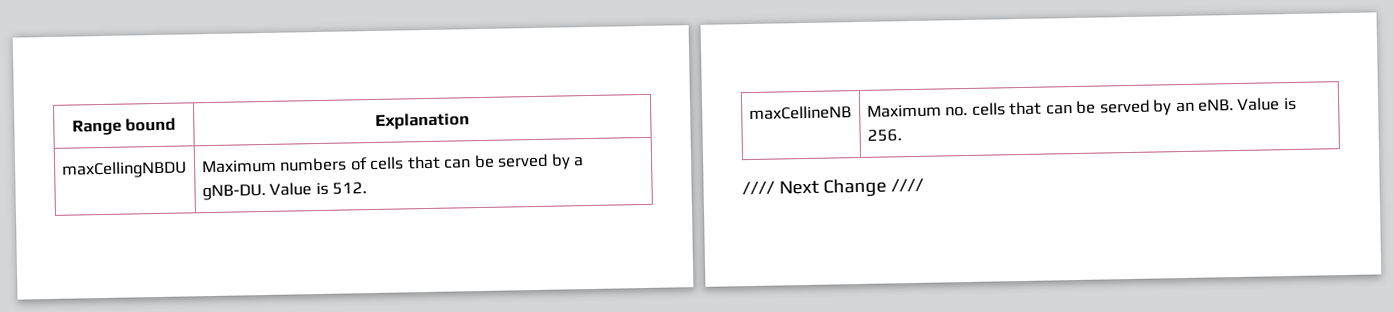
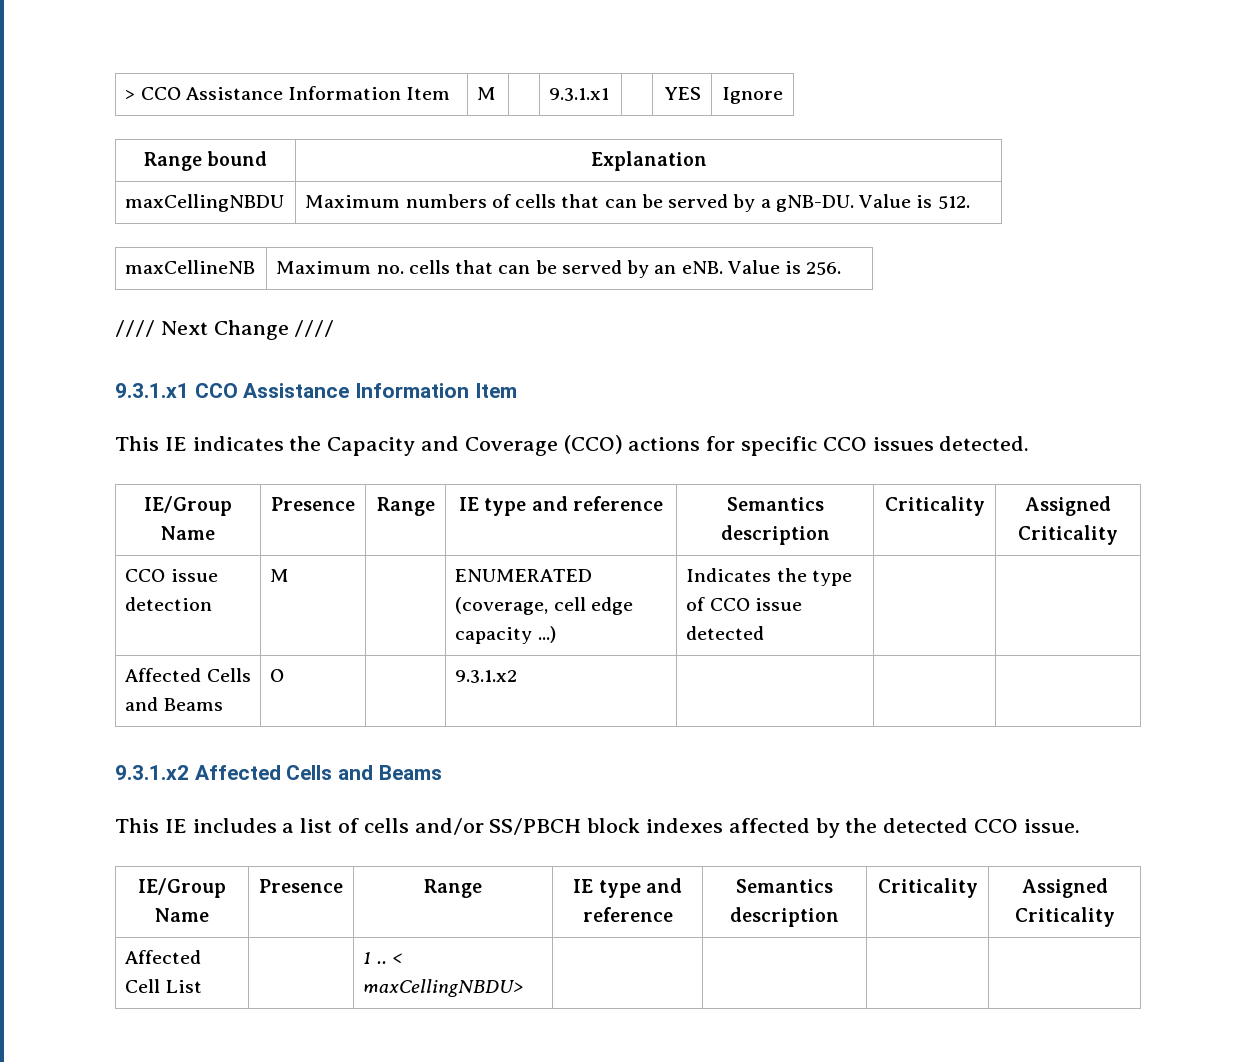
+ > CCO Assistance Information Item | M | | 9.3.1.x1 | | YES | Ignore
+ 9.3.1.x1 CCO Assistance Information Item
+ This IE indicates the Capacity and Coverage (CCO) actions for specific CCO issues detected.
+ IE/Group Name | Presence | Range | IE type and reference | Semantics description | Criticality | Assigned Criticality
+ CCO issue detection | M | | ENUMERATED (coverage, cell edge capacity ...) | Indicates the type of CCO issue detected | |
+ Affected Cells and Beams | O | | 9.3.1.x2 | | |
+ 9.3.1.x2 Affected Cells and Beams
+ This IE includes a list of cells and/or SS/PBCH block indexes affected by the detected CCO issue.
+ IE/Group Name | Presence | Range | IE type and reference | Semantics description | Criticality | Assigned Criticality
+ Affected Cell List | | 1 .. < maxCellingNBDU> | | | |

